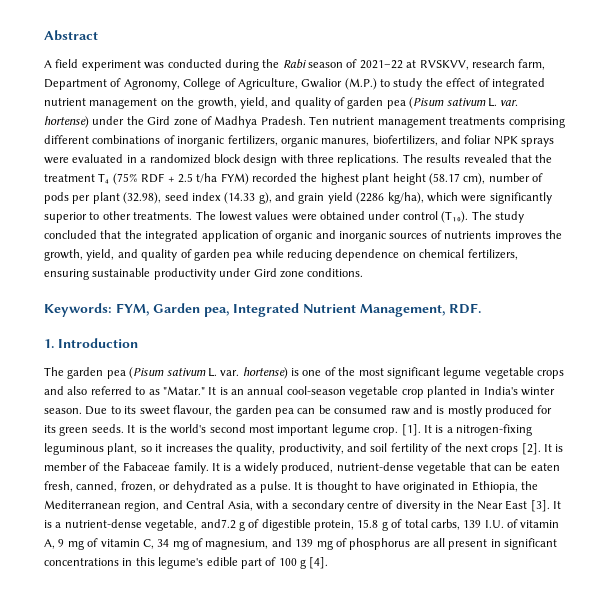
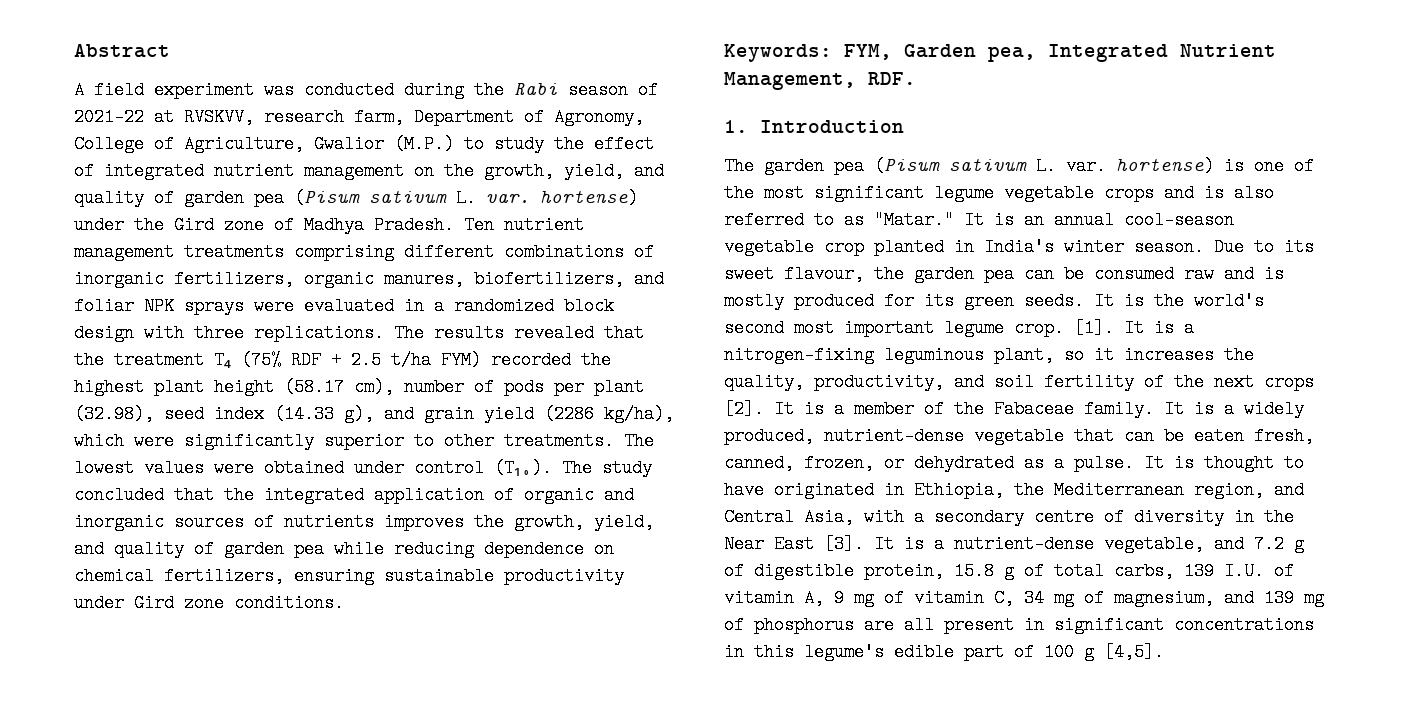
- The garden pea (Pisum sativum L. var. hortense) is one of the most significant legume vegetable crops and also referred to as "Matar."
+ The garden pea (Pisum sativum L. var. hortense) is one of the most significant legume vegetable crops and is also referred to as "Matar."
- It is member of the Fabaceae family.
+ It is a member of the Fabaceae family.
- It is a nutrient-dense vegetable, and7.2 g of digestible protein, 15.8 g of total carbs, 139 I.U. of vitamin A, 9 mg of vitamin C, 34 mg of magnesium, and 139 mg of phosphorus are all present in significant concentrations in this legume's edible part of 100 g [4].
+ It is a nutrient-dense vegetable, and 7.2 g of digestible protein, 15.8 g of total carbs, 139 I.U. of vitamin A, 9 mg of vitamin C, 34 mg of magnesium, and 139 mg of phosphorus are all present in significant concentrations in this legume's edible part of 100 g [4,5].

